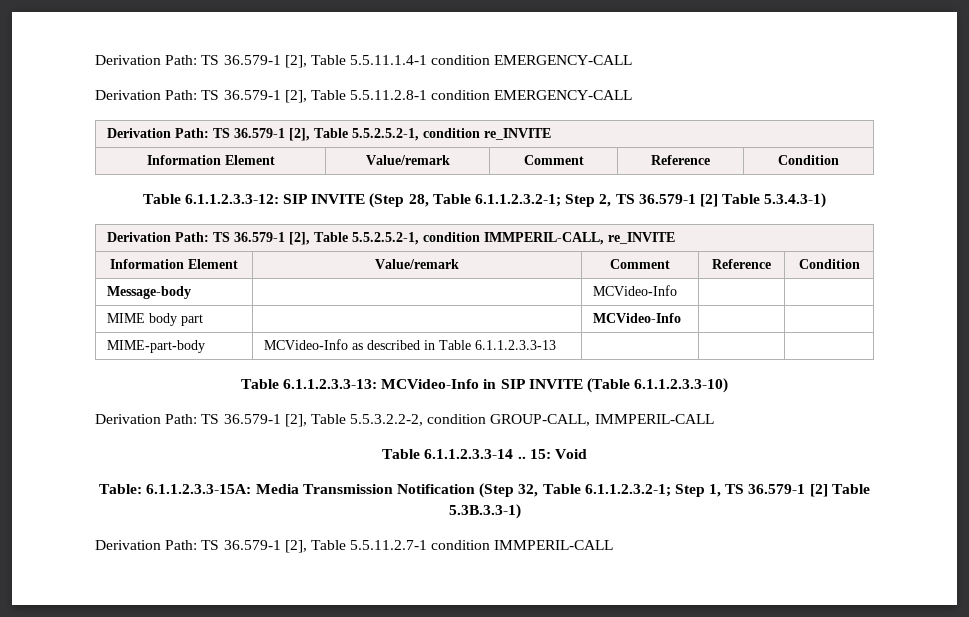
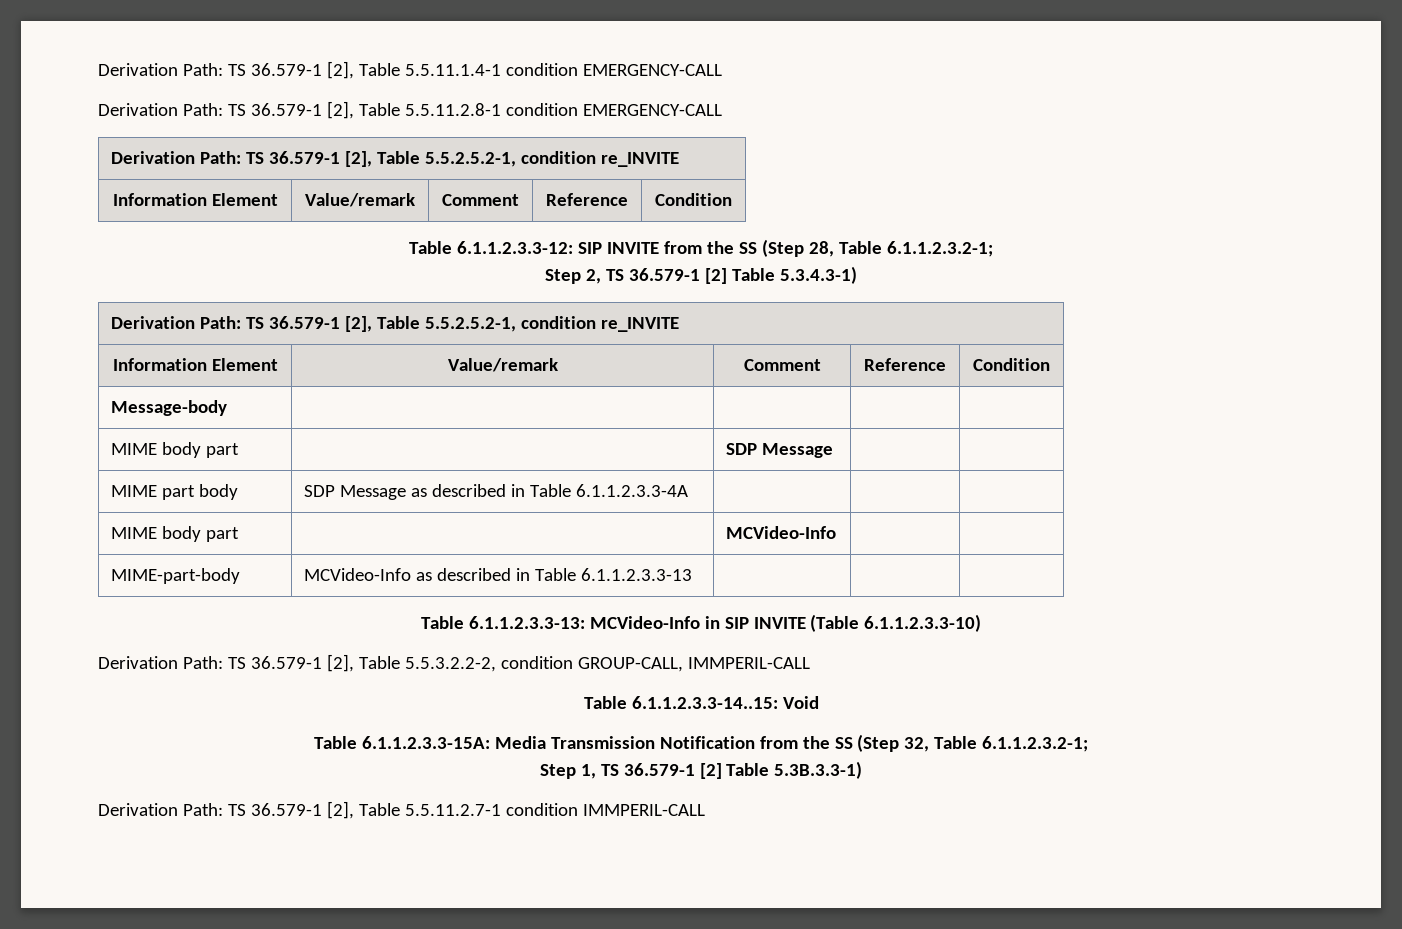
- Table 6.1.1.2.3.3-12: SIP INVITE (Step 28, Table 6.1.1.2.3.2-1; Step 2, TS 36.579-1 [2] Table 5.3.4.3-1)
- Derivation Path: TS 36.579-1 [2], Table 5.5.2.5.2-1, condition IMMPERIL-CALL, re_INVITE
+ Table 6.1.1.2.3.3-12: SIP INVITE from the SS (Step 28, Table 6.1.1.2.3.2-1;
+ Step 2, TS 36.579-1 [2] Table 5.3.4.3-1)
+ Derivation Path: TS 36.579-1 [2], Table 5.5.2.5.2-1, condition re_INVITE
- Message-body | | MCVideo-Info | |
+ Message-body | | | |
+ MIME body part | | SDP Message | |
+ MIME part body | SDP Message as described in Table 6.1.1.2.3.3-4A | | |
- Table 6.1.1.2.3.3-14 .. 15: Void
+ Table 6.1.1.2.3.3-14..15: Void
- Table: 6.1.1.2.3.3-15A: Media Transmission Notification (Step 32, Table 6.1.1.2.3.2-1; Step 1, TS 36.579-1 [2] Table 5.3B.3.3-1)
+ Table 6.1.1.2.3.3-15A: Media Transmission Notification from the SS (Step 32, Table 6.1.1.2.3.2-1;
+ Step 1, TS 36.579-1 [2] Table 5.3B.3.3-1)

